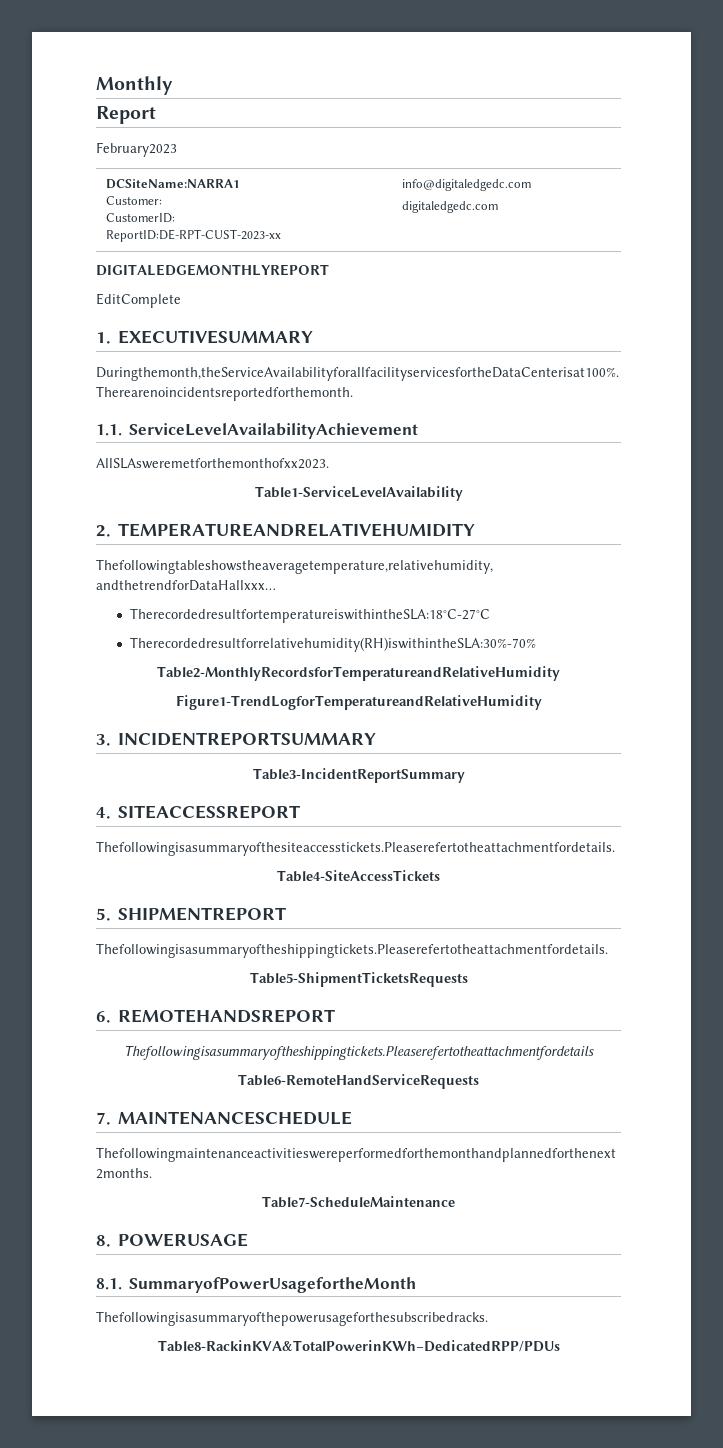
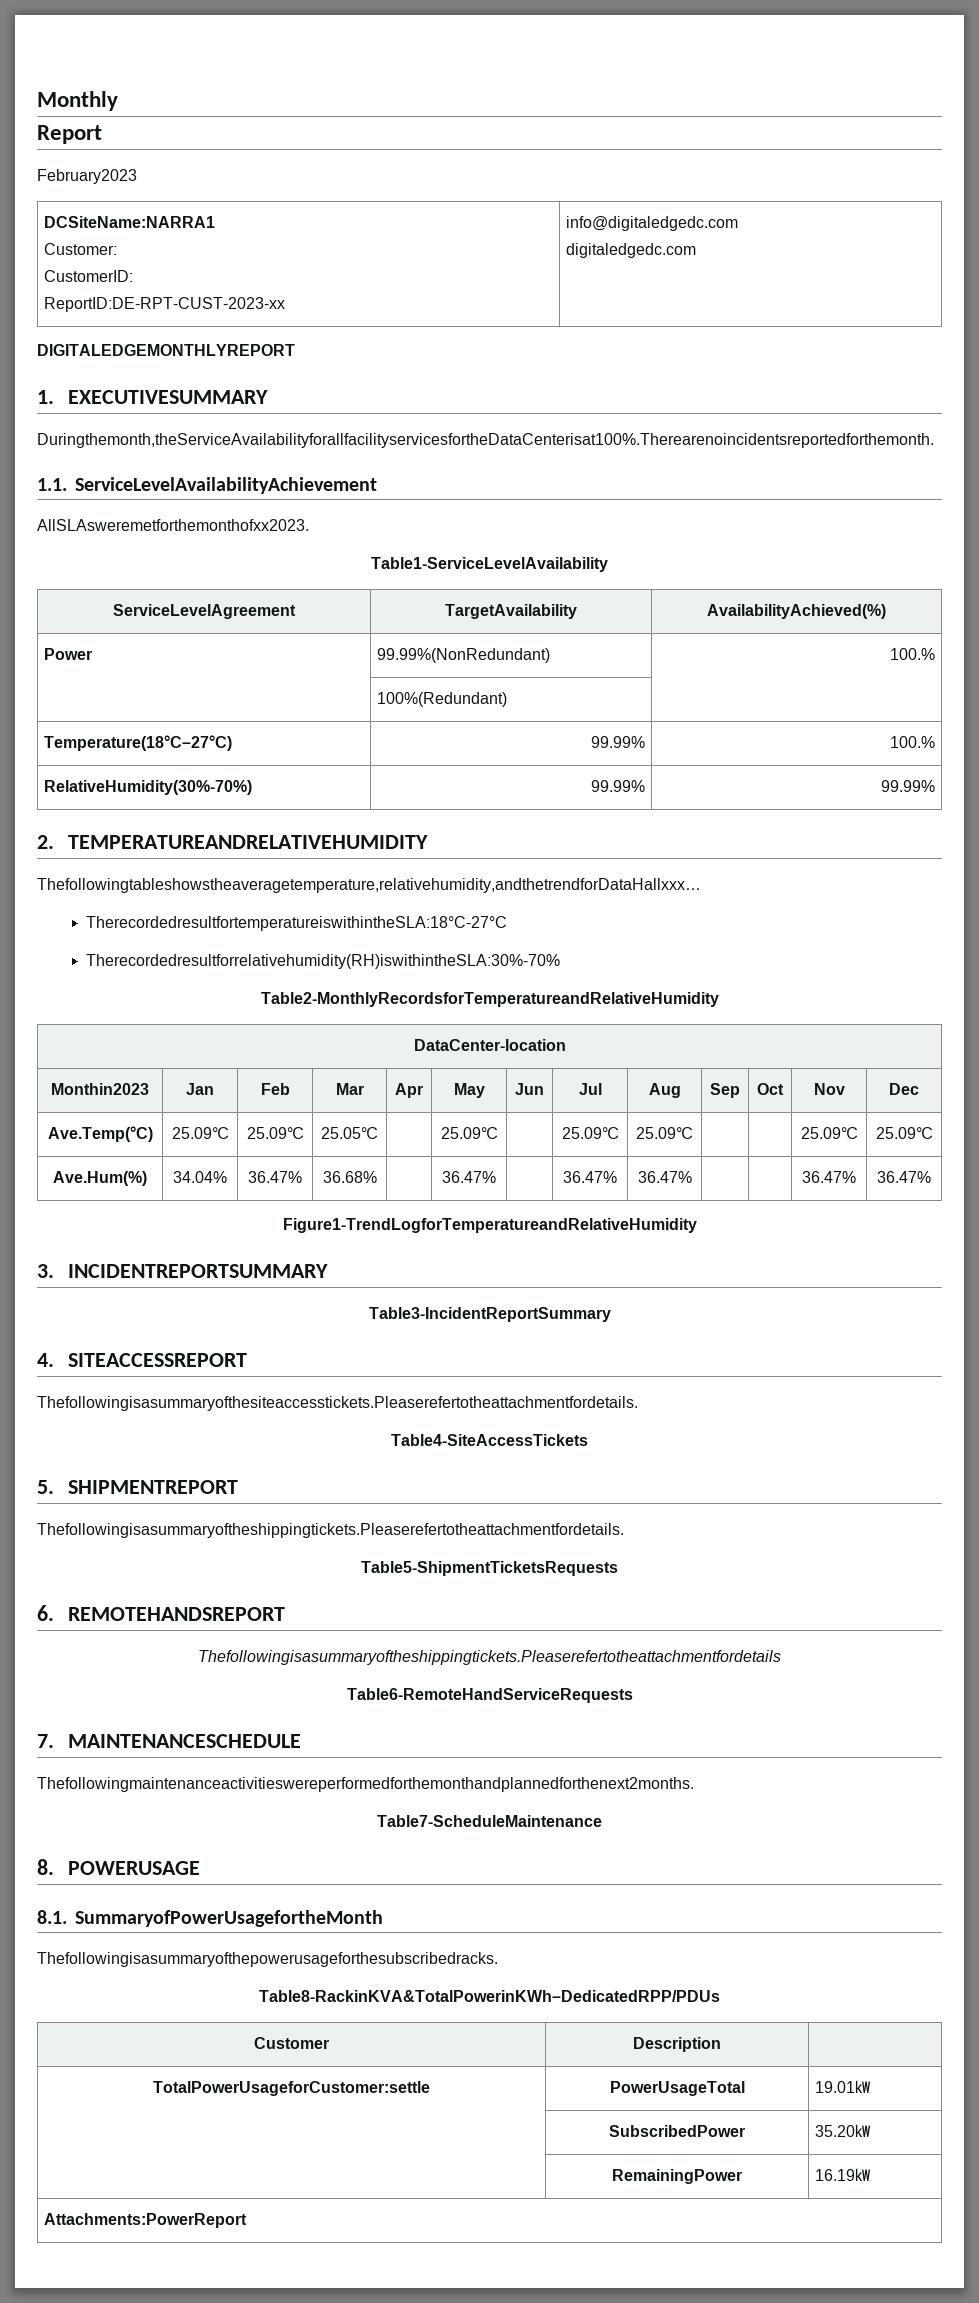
- EditComplete
+ ServiceLevelAgreement | TargetAvailability | AvailabilityAchieved(%)
+ Power | 99.99%(NonRedundant) | 100.%
+ | 100%(Redundant) |
+ Temperature(18°C–27°C) | 99.99% | 100.%
+ RelativeHumidity(30%-70%) | 99.99% | 99.99%
+ DataCenter-location
+ Monthin2023 | Jan | Feb | Mar | Apr | May | Jun | Jul | Aug | Sep | Oct | Nov | Dec
+ Ave.Temp(°C) | 25.09℃ | 25.09℃ | 25.05℃ | | 25.09℃ | | 25.09℃ | 25.09℃ | | | 25.09℃ | 25.09℃
+ Ave.Hum(%) | 34.04% | 36.47% | 36.68% | | 36.47% | | 36.47% | 36.47% | | | 36.47% | 36.47%
+ Customer | Description |
+ TotalPowerUsageforCustomer:settle | PowerUsageTotal | 19.01㎾
+ | SubscribedPower | 35.20㎾
+ | RemainingPower | 16.19㎾
+ Attachments:PowerReport

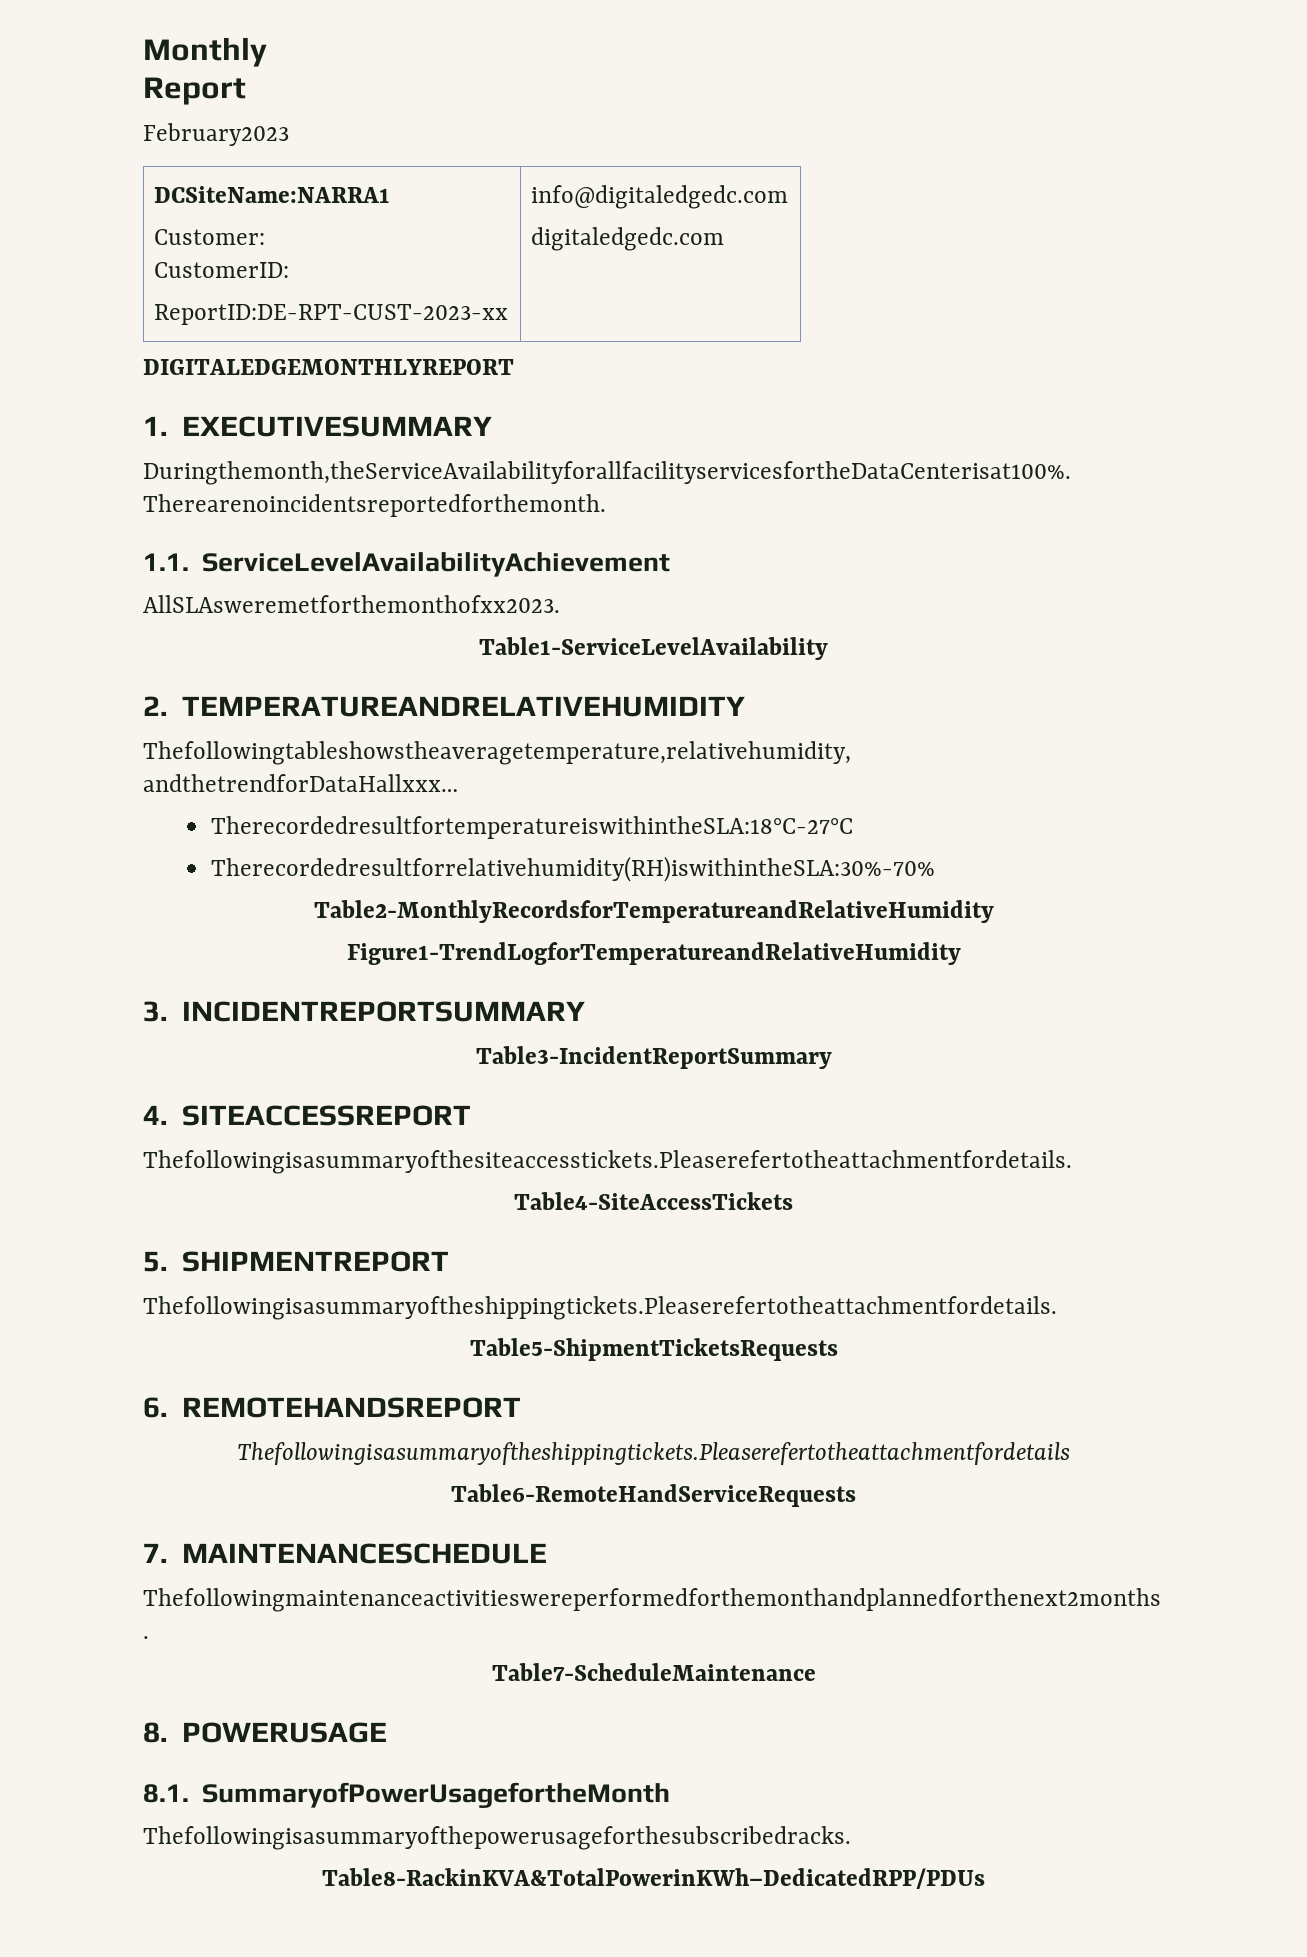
- ServiceLevelAgreement | TargetAvailability | AvailabilityAchieved(%)
- Power | 99.99%(NonRedundant) | 100.%
- | 100%(Redundant) |
- Temperature(18°C–27°C) | 99.99% | 100.%
- RelativeHumidity(30%-70%) | 99.99% | 99.99%
- DataCenter-location
- Monthin2023 | Jan | Feb | Mar | Apr | May | Jun | Jul | Aug | Sep | Oct | Nov | Dec
- Ave.Temp(°C) | 25.09℃ | 25.09℃ | 25.05℃ | | 25.09℃ | | 25.09℃ | 25.09℃ | | | 25.09℃ | 25.09℃
- Ave.Hum(%) | 34.04% | 36.47% | 36.68% | | 36.47% | | 36.47% | 36.47% | | | 36.47% | 36.47%
- Customer | Description |
- TotalPowerUsageforCustomer:settle | PowerUsageTotal | 19.01㎾
- | SubscribedPower | 35.20㎾
- | RemainingPower | 16.19㎾
- Attachments:PowerReport

